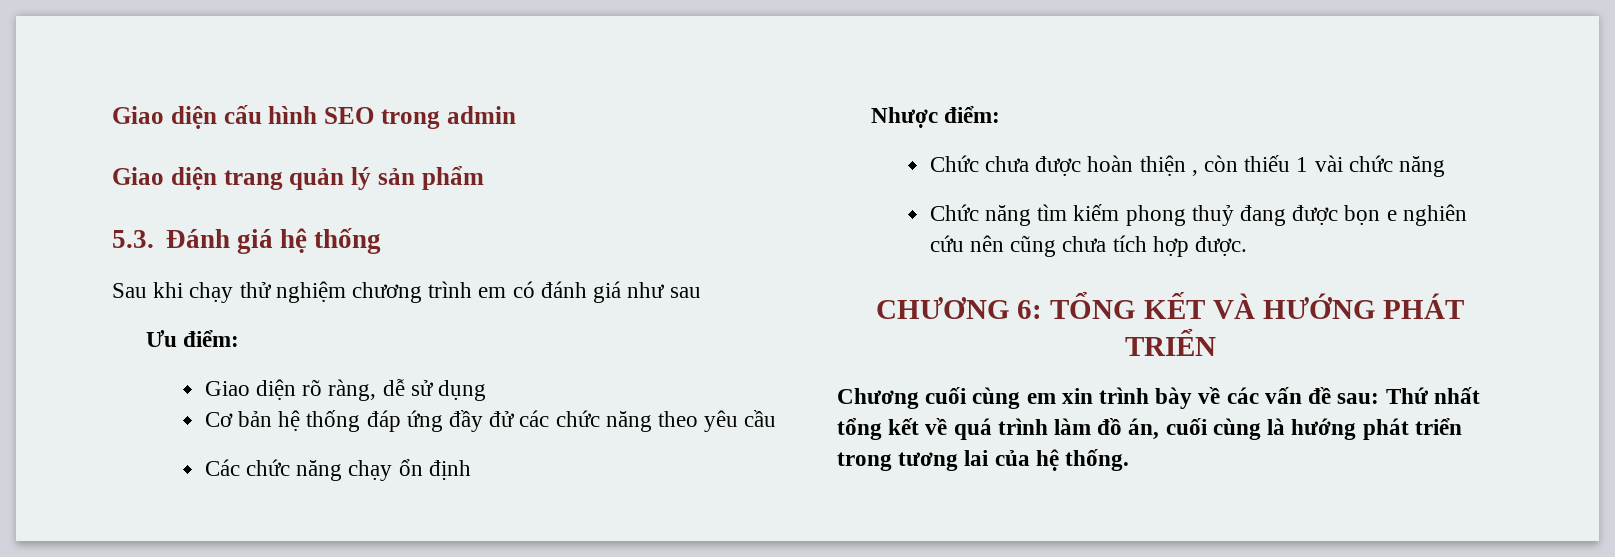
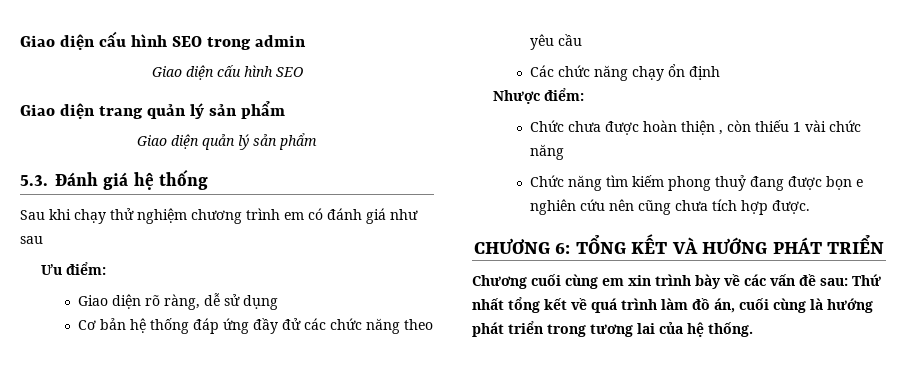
  Giao diện cấu hình SEO trong admin
+ Giao diện cấu hình SEO
+ Giao diện quản lý sản phẩm

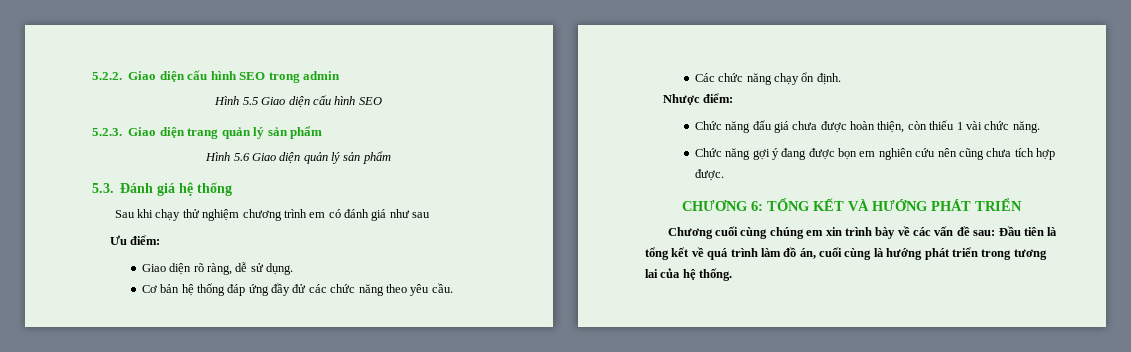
- Giao diện cấu hình SEO trong admin
- Giao diện cấu hình SEO
+ 5.2.2. Giao diện cấu hình SEO trong admin
+ Hình 5.5 Giao diện cấu hình SEO
- Giao diện trang quản lý sản phẩm
+ 5.2.3. Giao diện trang quản lý sản phẩm
- Giao diện quản lý sản phẩm
+ Hình 5.6 Giao diện quản lý sản phẩm
- Giao diện rõ ràng, dễ sử dụng
+ Giao diện rõ ràng, dễ sử dụng.
- Cơ bản hệ thống đáp ứng đầy đử các chức năng theo yêu cầu
+ Cơ bản hệ thống đáp ứng đầy đử các chức năng theo yêu cầu.
- Các chức năng chạy ổn định
+ Các chức năng chạy ổn định.
- Chức chưa được hoàn thiện , còn thiếu 1 vài chức năng
- Chức năng tìm kiếm phong thuỷ đang được bọn e nghiên cứu nên cũng chưa tích hợp được.
+ Chức năng đấu giá chưa được hoàn thiện, còn thiếu 1 vài chức năng.
+ Chức năng gợi ý đang được bọn em nghiên cứu nên cũng chưa tích hợp được.
- Chương cuối cùng em xin trình bày về các vấn đề sau: Thứ nhất tổng kết về quá trình làm đồ án, cuối cùng là hướng phát triển trong tương lai của hệ thống.
+ Chương cuối cùng chúng em xin trình bày về các vấn đề sau: Đầu tiên là tổng kết về quá trình làm đồ án, cuối cùng là hướng phát triển trong tương lai của hệ thống.

